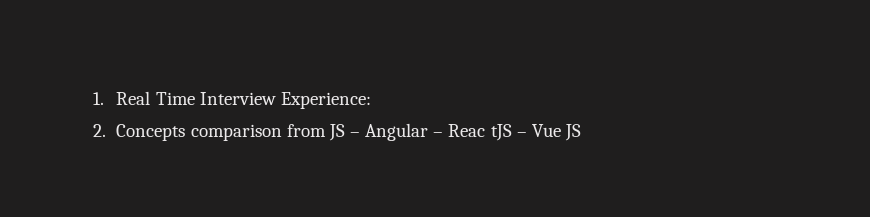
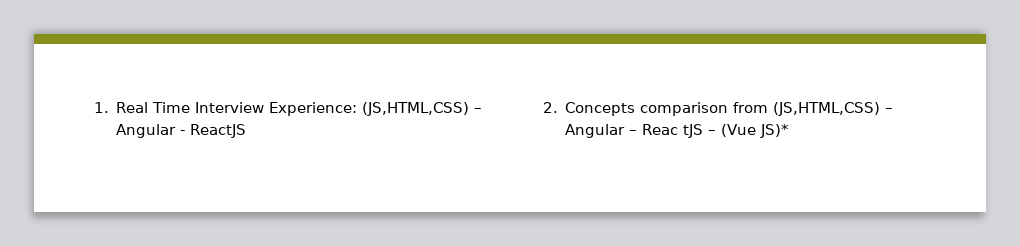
- 1. Real Time Interview Experience:
+ 1. Real Time Interview Experience: (JS,HTML,CSS) – Angular - ReactJS
- 2. Concepts comparison from JS – Angular – Reac tJS – Vue JS
+ 2. Concepts comparison from (JS,HTML,CSS) – Angular – Reac tJS – (Vue JS)*

